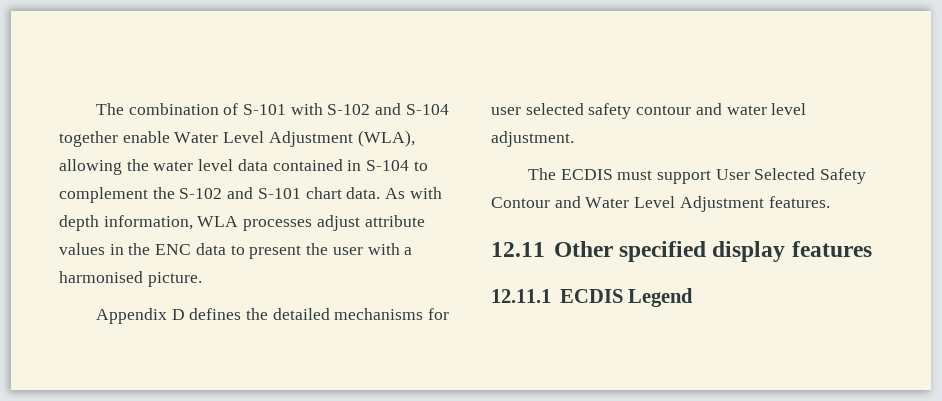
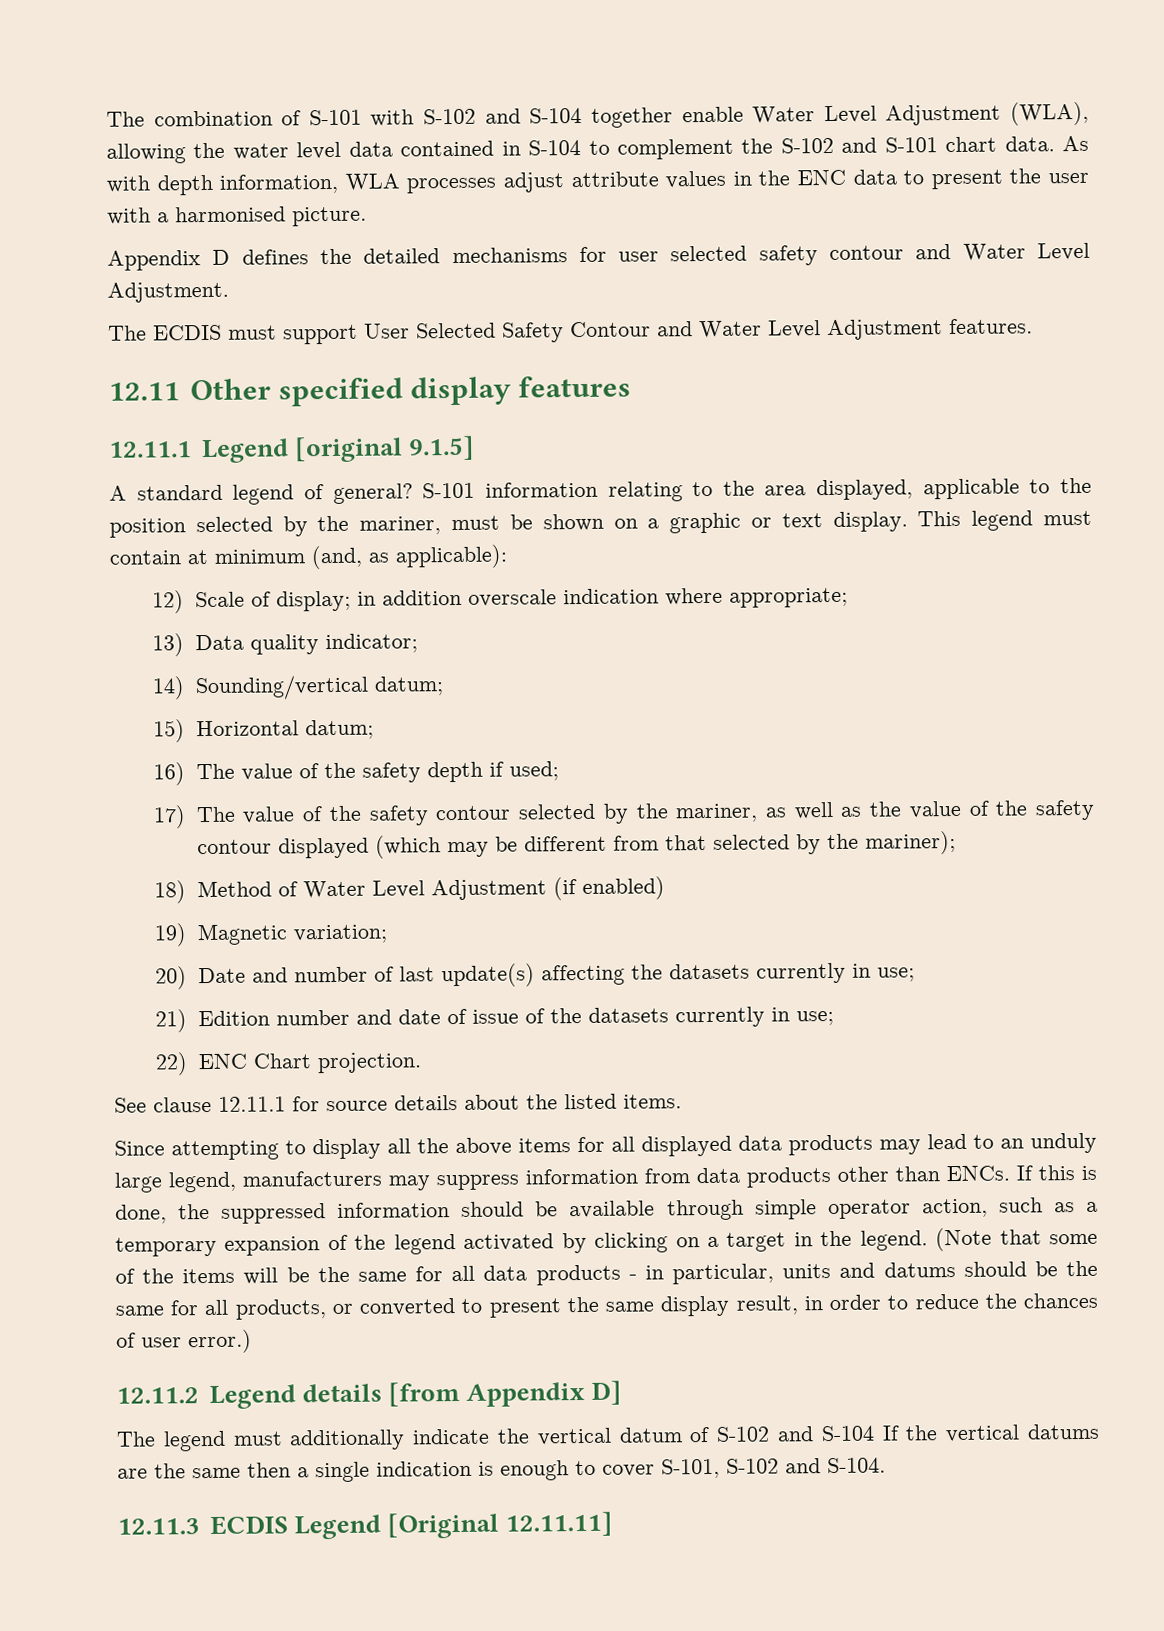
- Appendix D defines the detailed mechanisms for user selected safety contour and water level adjustment.
+ Appendix D defines the detailed mechanisms for user selected safety contour and Water Level Adjustment.
- 12.11.1 ECDIS Legend
+ 12.11.1 Legend [original 9.1.5]
+ A standard legend of general? S-101 information relating to the area displayed, applicable to the position selected by the mariner, must be shown on a graphic or text display. This legend must contain at minimum (and, as applicable):
+ 12) Scale of display; in addition overscale indication where appropriate;
+ 13) Data quality indicator;
+ 14) Sounding/vertical datum;
+ 15) Horizontal datum;
+ 16) The value of the safety depth if used;
+ 17) The value of the safety contour selected by the mariner, as well as the value of the safety contour displayed (which may be different from that selected by the mariner);
+ 18) Method of Water Level Adjustment (if enabled)
+ 19) Magnetic variation;
+ 20) Date and number of last update(s) affecting the datasets currently in use;
+ 21) Edition number and date of issue of the datasets currently in use;
+ 22) ENC Chart projection.
+ See clause 12.11.1 for source details about the listed items.
+ Since attempting to display all the above items for all displayed data products may lead to an unduly large legend, manufacturers may suppress information from data products other than ENCs. If this is done, the suppressed information should be available through simple operator action, such as a temporary expansion of the legend activated by clicking on a target in the legend. (Note that some of the items will be the same for all data products - in particular, units and datums should be the same for all products, or converted to present the same display result, in order to reduce the chances of user error.)
+ 12.11.2 Legend details [from Appendix D]
+ The legend must additionally indicate the vertical datum of S-102 and S-104 If the vertical datums are the same then a single indication is enough to cover S-101, S-102 and S-104.
+ 12.11.3 ECDIS Legend [Original 12.11.11]

